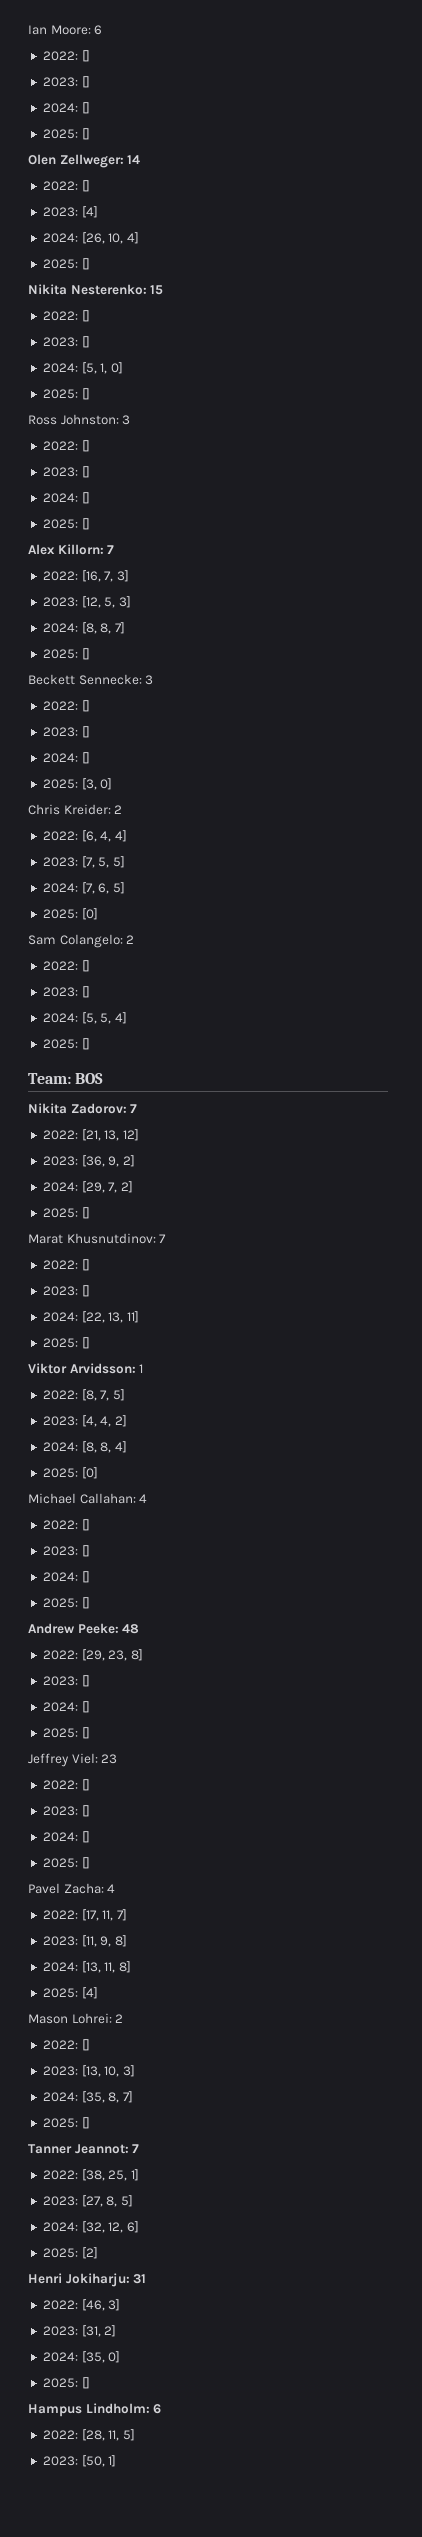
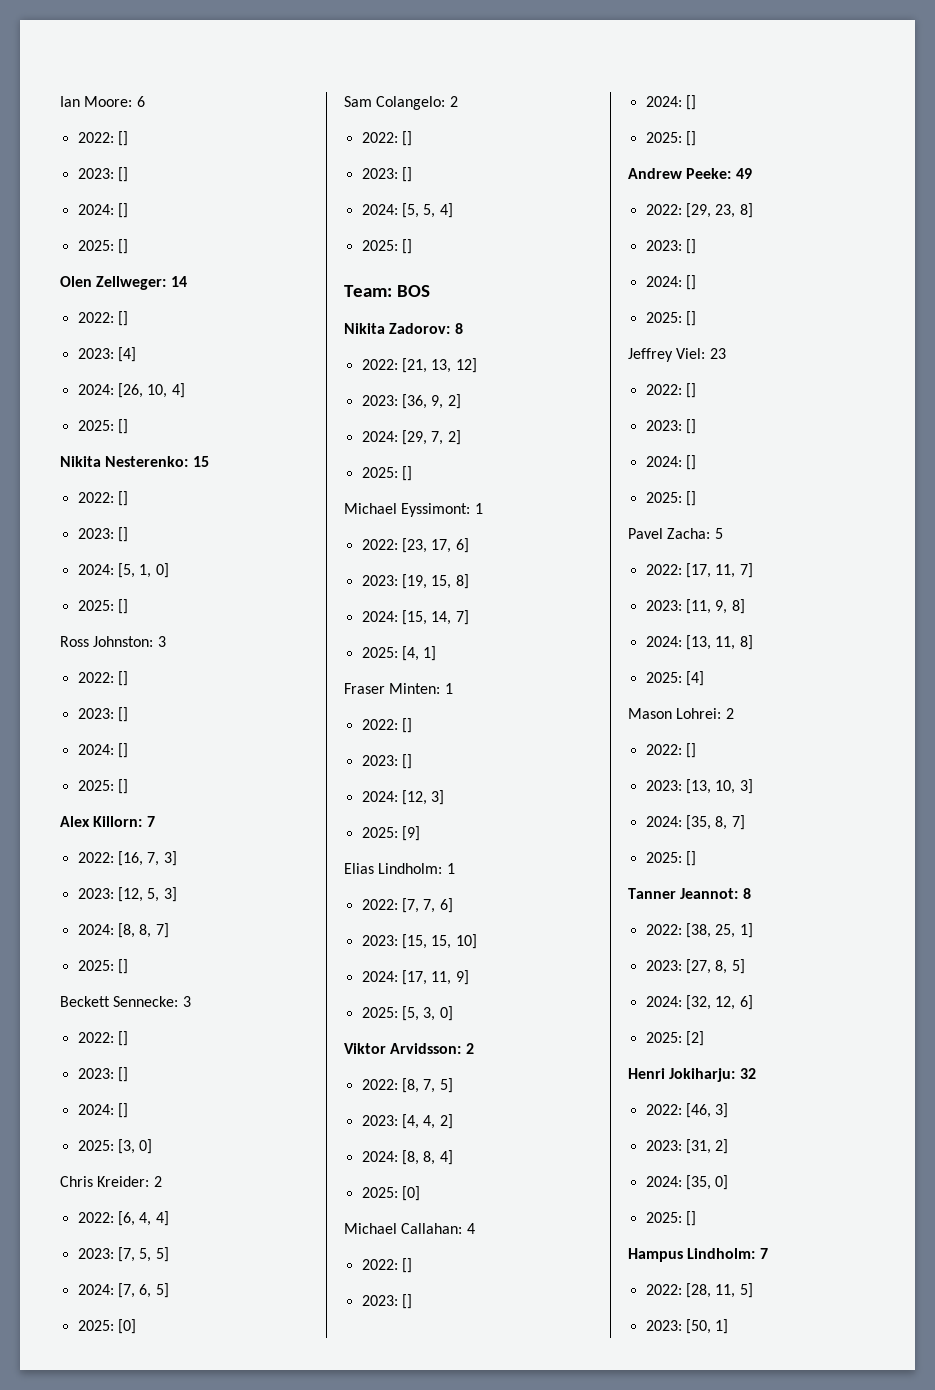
- Nikita Zadorov: 7
+ Nikita Zadorov: 8
- Marat Khusnutdinov: 7
+ Michael Eyssimont: 1
+ 2022: [23, 17, 6]
+ 2023: [19, 15, 8]
+ 2024: [15, 14, 7]
+ 2025: [4, 1]
+ Fraser Minten: 1
  2022: []
  2023: []
- 2024: [22, 13, 11]
- 2025: []
+ 2024: [12, 3]
+ 2025: [9]
+ Elias Lindholm: 1
+ 2022: [7, 7, 6]
+ 2023: [15, 15, 10]
+ 2024: [17, 11, 9]
+ 2025: [5, 3, 0]
- Viktor Arvidsson: 1
+ Viktor Arvidsson: 2
- Andrew Peeke: 48
+ Andrew Peeke: 49
- Pavel Zacha: 4
+ Pavel Zacha: 5
- Tanner Jeannot: 7
+ Tanner Jeannot: 8
- Henri Jokiharju: 31
+ Henri Jokiharju: 32
- Hampus Lindholm: 6
+ Hampus Lindholm: 7

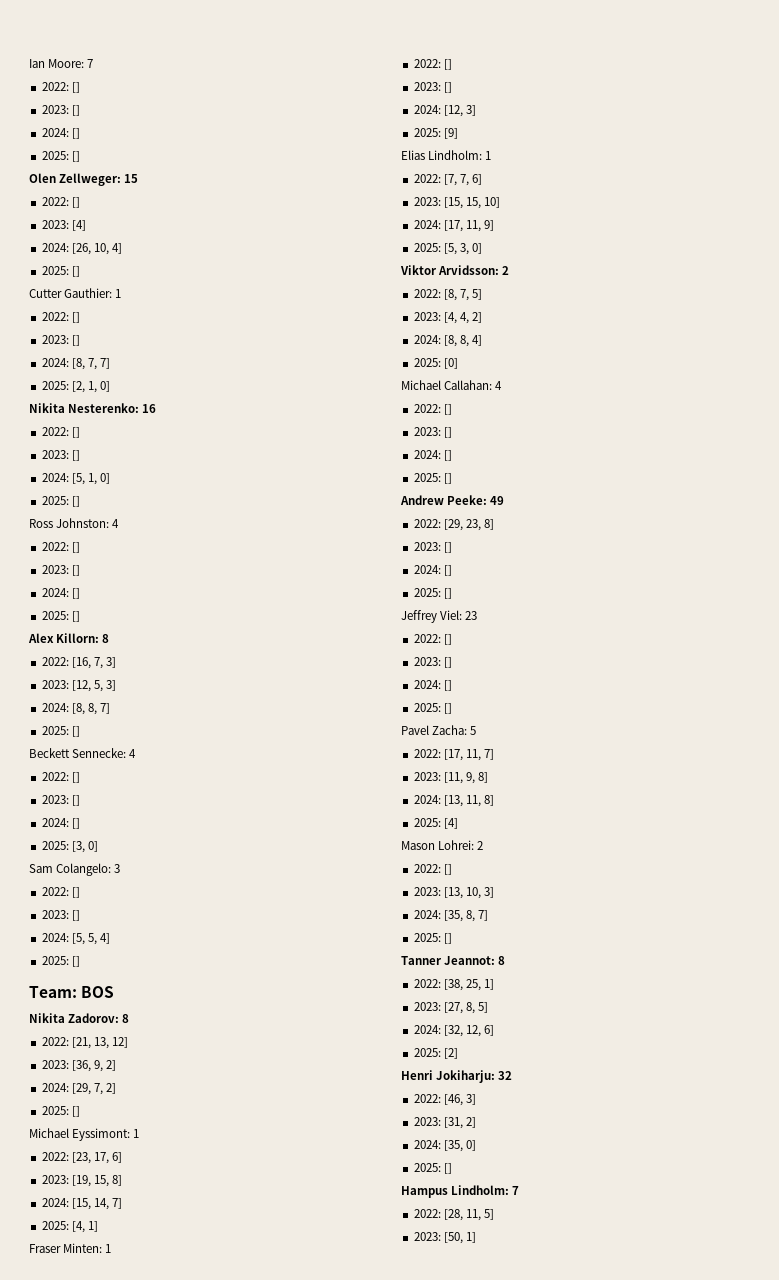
- Ian Moore: 6
+ Ian Moore: 7
- Olen Zellweger: 14
+ Olen Zellweger: 15
+ Cutter Gauthier: 1
+ 2022: []
+ 2023: []
+ 2024: [8, 7, 7]
+ 2025: [2, 1, 0]
- Nikita Nesterenko: 15
+ Nikita Nesterenko: 16
- Ross Johnston: 3
+ Ross Johnston: 4
- Alex Killorn: 7
+ Alex Killorn: 8
- Beckett Sennecke: 3
+ Beckett Sennecke: 4
- Chris Kreider: 2
- 2022: [6, 4, 4]
- 2023: [7, 5, 5]
- 2024: [7, 6, 5]
- 2025: [0]
- Sam Colangelo: 2
+ Sam Colangelo: 3

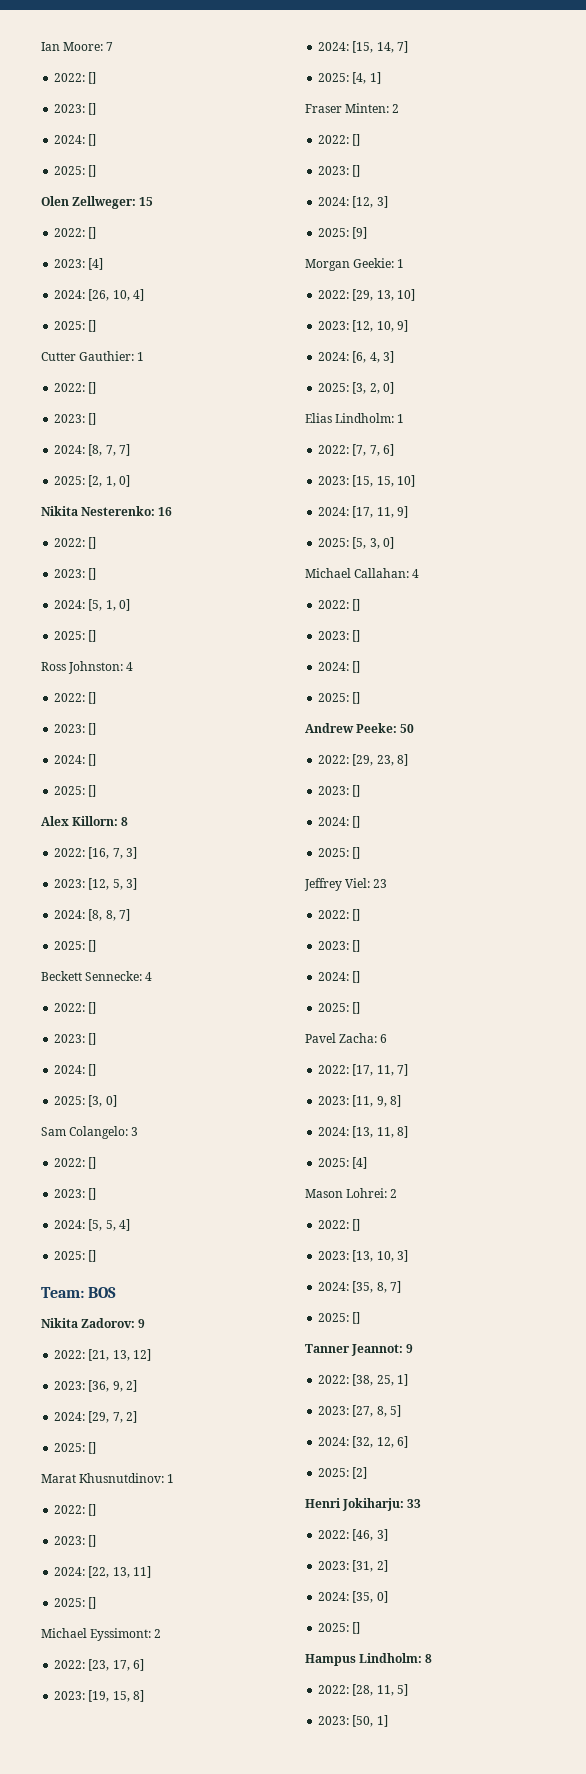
- Nikita Zadorov: 8
+ Nikita Zadorov: 9
+ Marat Khusnutdinov: 1
+ 2022: []
+ 2023: []
+ 2024: [22, 13, 11]
+ 2025: []
- Michael Eyssimont: 1
+ Michael Eyssimont: 2
- Fraser Minten: 1
+ Fraser Minten: 2
+ Morgan Geekie: 1
+ 2022: [29, 13, 10]
+ 2023: [12, 10, 9]
+ 2024: [6, 4, 3]
+ 2025: [3, 2, 0]
- Viktor Arvidsson: 2
- 2022: [8, 7, 5]
- 2023: [4, 4, 2]
- 2024: [8, 8, 4]
- 2025: [0]
- Andrew Peeke: 49
+ Andrew Peeke: 50
- Pavel Zacha: 5
+ Pavel Zacha: 6
- Tanner Jeannot: 8
+ Tanner Jeannot: 9
- Henri Jokiharju: 32
+ Henri Jokiharju: 33
- Hampus Lindholm: 7
+ Hampus Lindholm: 8

